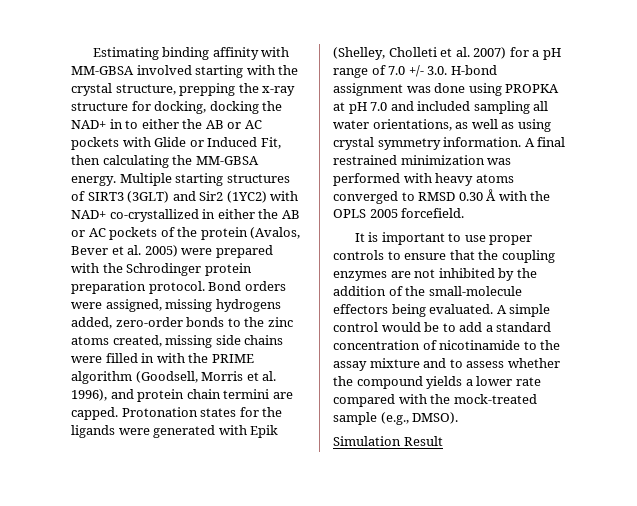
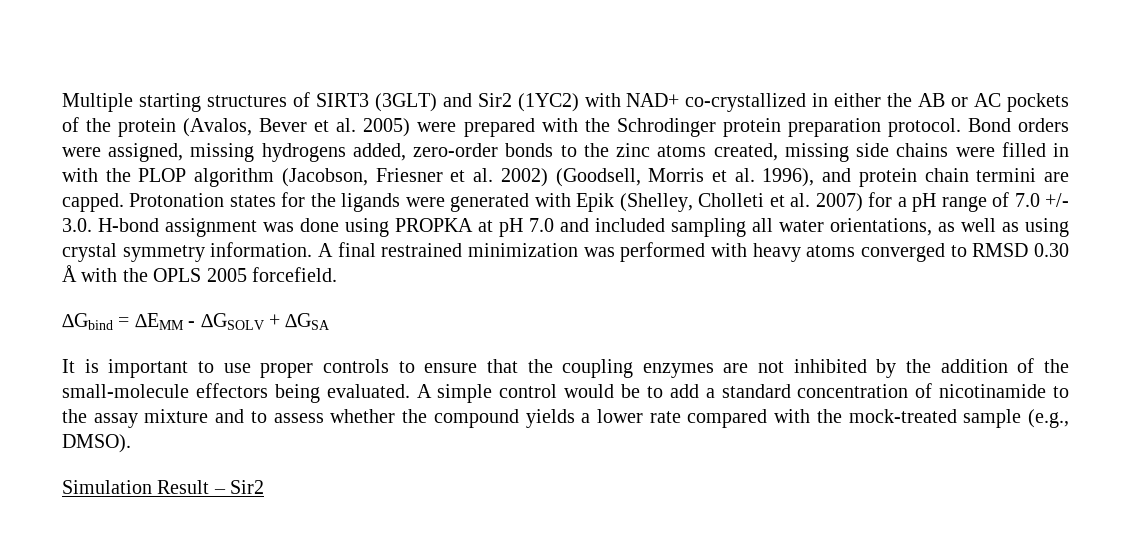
- Estimating binding affinity with MM-GBSA involved starting with the crystal structure, prepping the x-ray structure for docking, docking the NAD+ in to either the AB or AC pockets with Glide or Induced Fit, then calculating the MM-GBSA energy.
- Bond orders were assigned, missing hydrogens added, zero-order bonds to the zinc atoms created, missing side chains were filled in with the PRIME algorithm (Goodsell, Morris et al. 1996), and protein chain termini are capped.
+ Bond orders were assigned, missing hydrogens added, zero-order bonds to the zinc atoms created, missing side chains were filled in with the PLOP algorithm (Jacobson, Friesner et al. 2002) (Goodsell, Morris et al. 1996), and protein chain termini are capped.
+ ∆Gbind = ∆EMM - ∆GSOLV + ∆GSA
- Simulation Result
+ Simulation Result – Sir2

